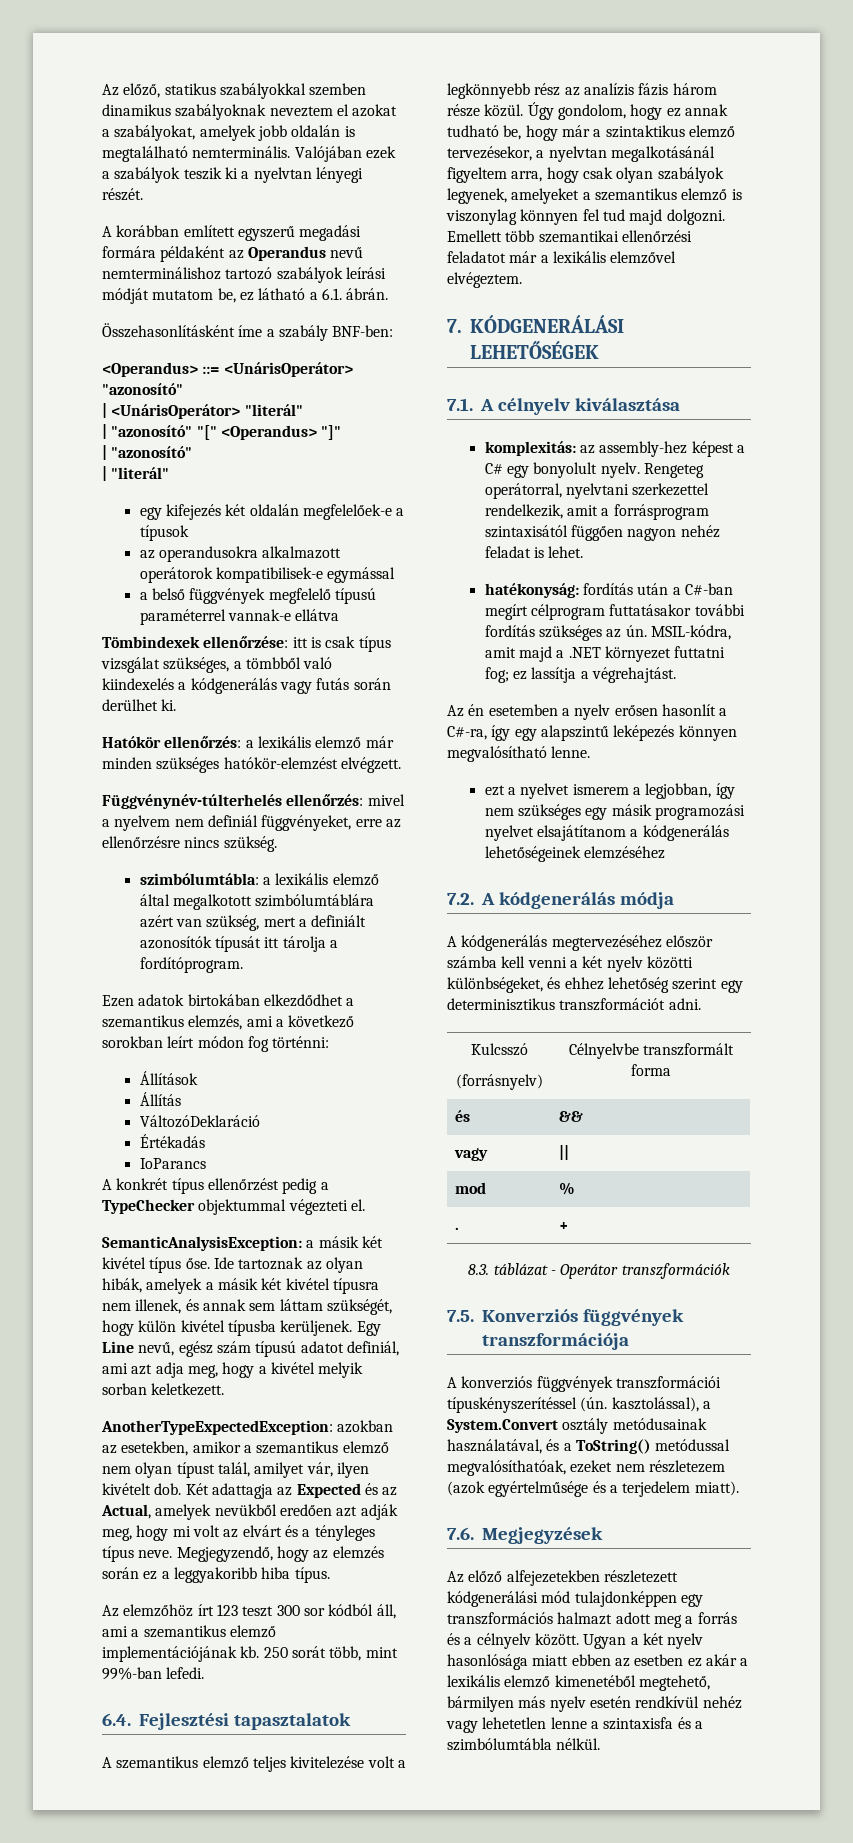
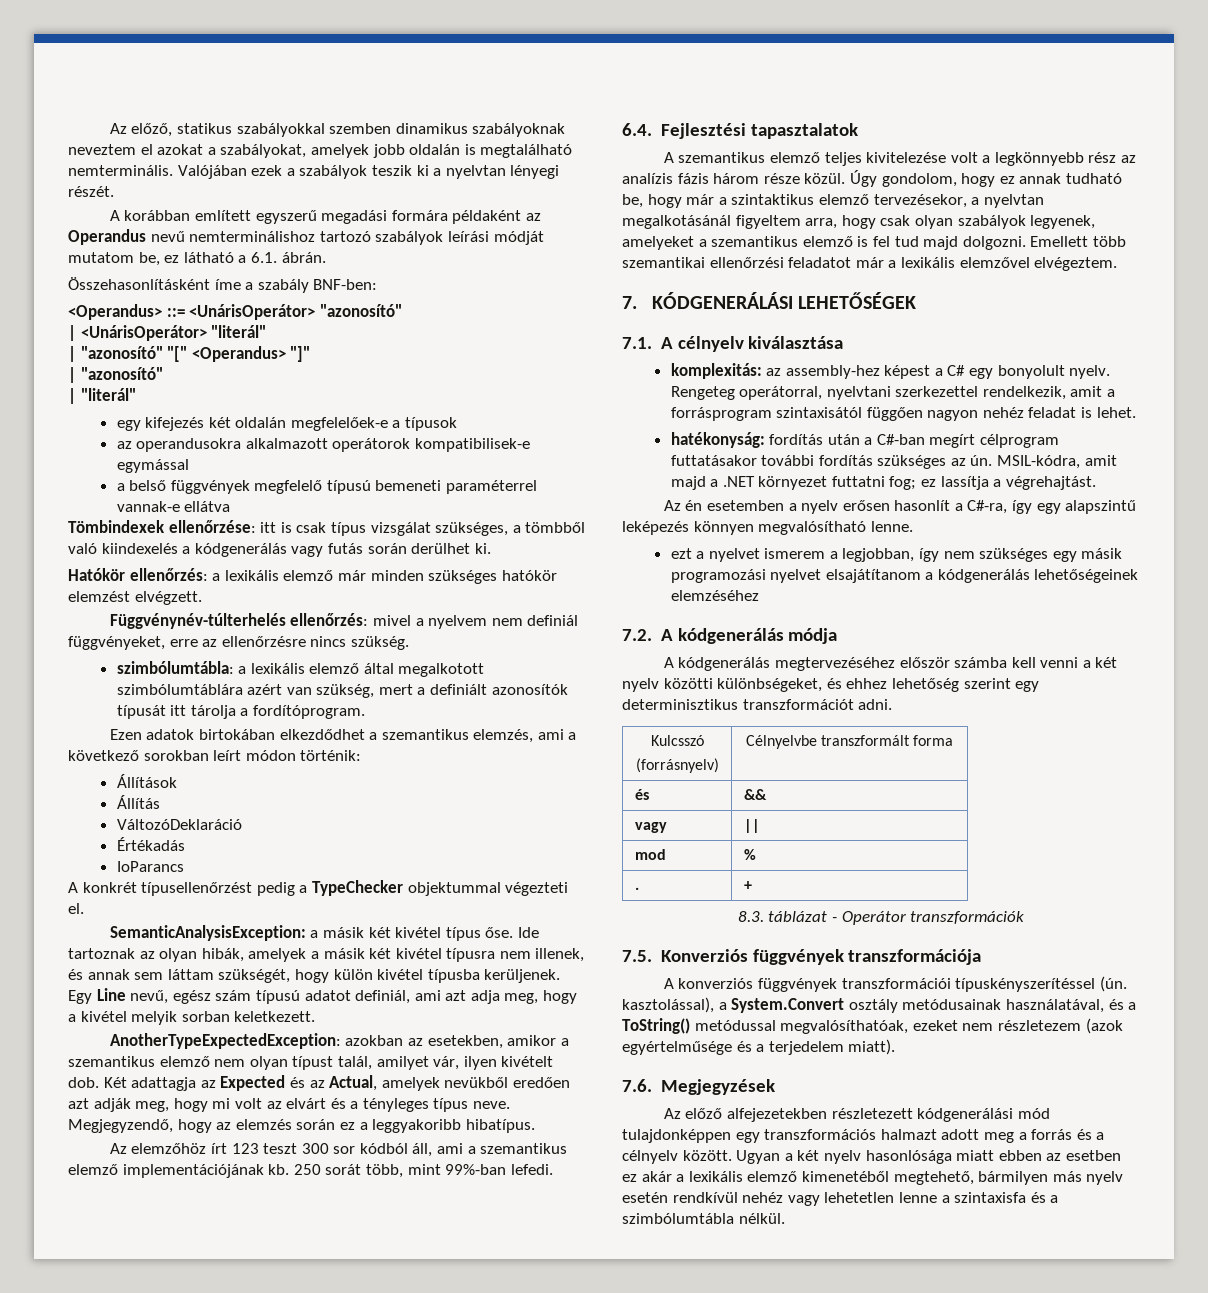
- a belső függvények megfelelő típusú paraméterrel vannak-e ellátva
+ a belső függvények megfelelő típusú bemeneti paraméterrel vannak-e ellátva
- Hatókör ellenőrzés: a lexikális elemző már minden szükséges hatókör-elemzést elvégzett.
+ Hatókör ellenőrzés: a lexikális elemző már minden szükséges hatókör elemzést elvégzett.
- Ezen adatok birtokában elkezdődhet a szemantikus elemzés, ami a következő sorokban leírt módon fog történni:
+ Ezen adatok birtokában elkezdődhet a szemantikus elemzés, ami a következő sorokban leírt módon történik:
- A konkrét típus ellenőrzést pedig a TypeChecker objektummal végezteti el.
+ A konkrét típusellenőrzést pedig a TypeChecker objektummal végezteti el.
- Megjegyzendő, hogy az elemzés során ez a leggyakoribb hiba típus.
+ Megjegyzendő, hogy az elemzés során ez a leggyakoribb hibatípus.
- Úgy gondolom, hogy ez annak tudható be, hogy már a szintaktikus elemző tervezésekor, a nyelvtan megalkotásánál figyeltem arra, hogy csak olyan szabályok legyenek, amelyeket a szemantikus elemző is viszonylag könnyen fel tud majd dolgozni.
+ Úgy gondolom, hogy ez annak tudható be, hogy már a szintaktikus elemző tervezésekor, a nyelvtan megalkotásánál figyeltem arra, hogy csak olyan szabályok legyenek, amelyeket a szemantikus elemző is fel tud majd dolgozni.

